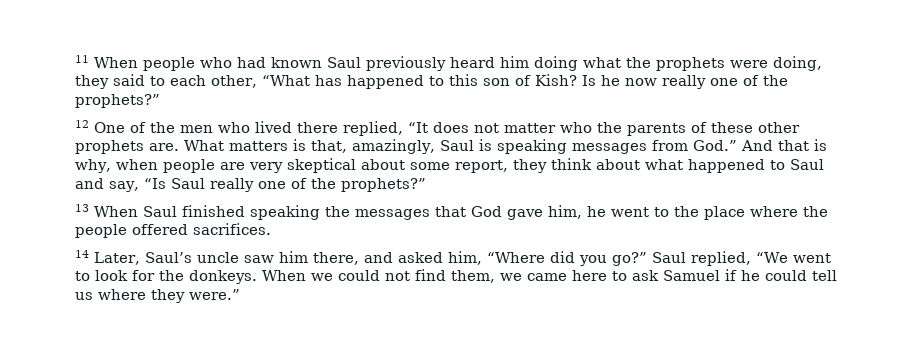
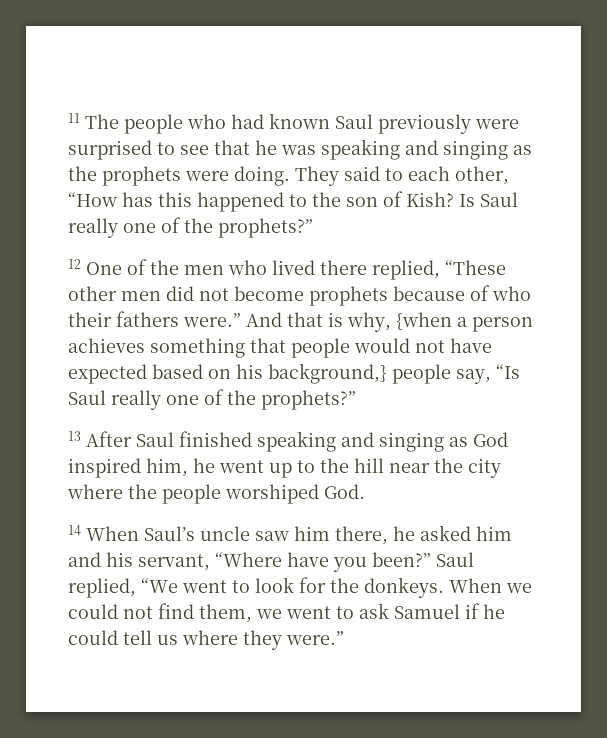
- 11 When people who had known Saul previously heard him doing what the prophets were doing, they said to each other, “What has happened to this son of Kish?
+ 11 The people who had known Saul previously were surprised to see that he was speaking and singing as the prophets were doing. They said to each other, “How has this happened to the son of Kish?
- Is he now really one of the prophets?”
+ Is Saul really one of the prophets?”
- 12 One of the men who lived there replied, “It does not matter who the parents of these other prophets are. What matters is that, amazingly, Saul is speaking messages from God.” And that is why, when people are very skeptical about some report, they think about what happened to Saul and say, “Is Saul really one of the prophets?”
+ 12 One of the men who lived there replied, “These other men did not become prophets because of who their fathers were.” And that is why, {when a person achieves something that people would not have expected based on his background,} people say, “Is Saul really one of the prophets?”
- 13 When Saul finished speaking the messages that God gave him, he went to the place where the people offered sacrifices.
+ 13 After Saul finished speaking and singing as God inspired him, he went up to the hill near the city where the people worshiped God.
- 14 Later, Saul’s uncle saw him there, and asked him, “Where did you go?”
+ 14 When Saul’s uncle saw him there, he asked him and his servant, “Where have you been?”
- When we could not find them, we came here to ask Samuel if he could tell us where they were.”
+ When we could not find them, we went to ask Samuel if he could tell us where they were.”

